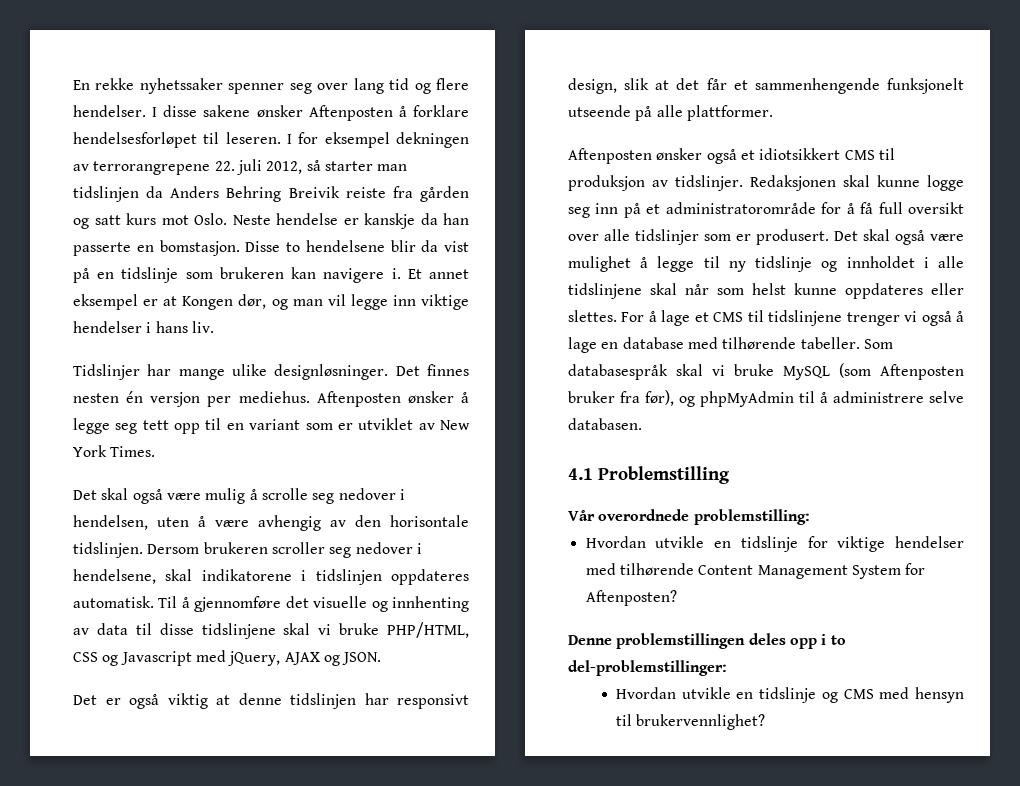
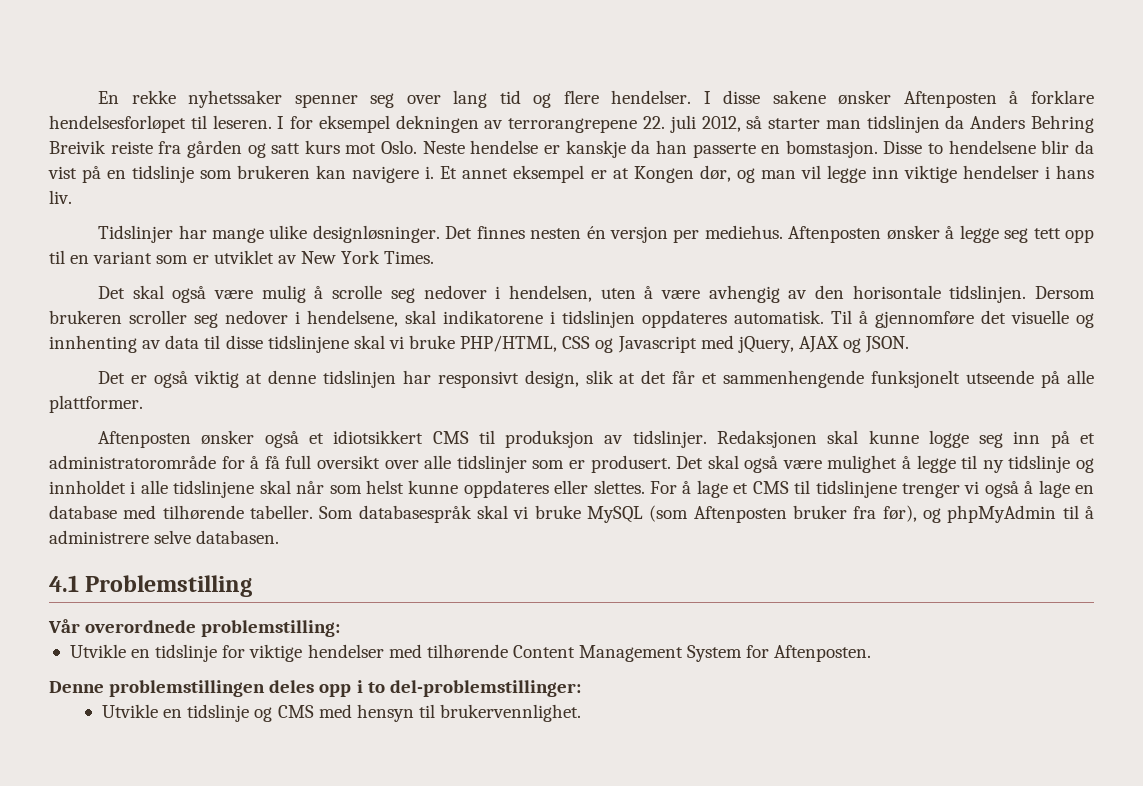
- Hvordan utvikle en tidslinje for viktige hendelser med tilhørende Content Management System for Aftenposten?
+ Utvikle en tidslinje for viktige hendelser med tilhørende Content Management System for Aftenposten.
- Hvordan utvikle en tidslinje og CMS med hensyn til brukervennlighet?
+ Utvikle en tidslinje og CMS med hensyn til brukervennlighet.

